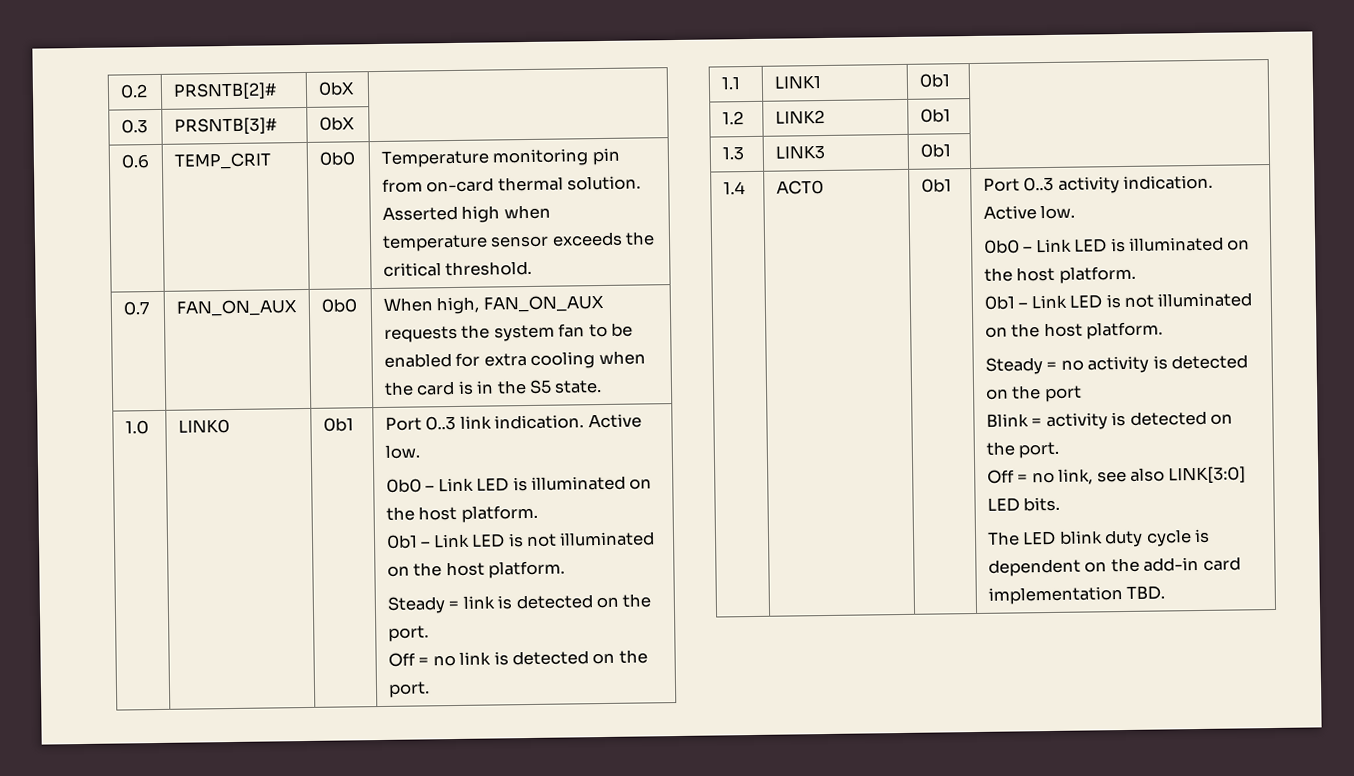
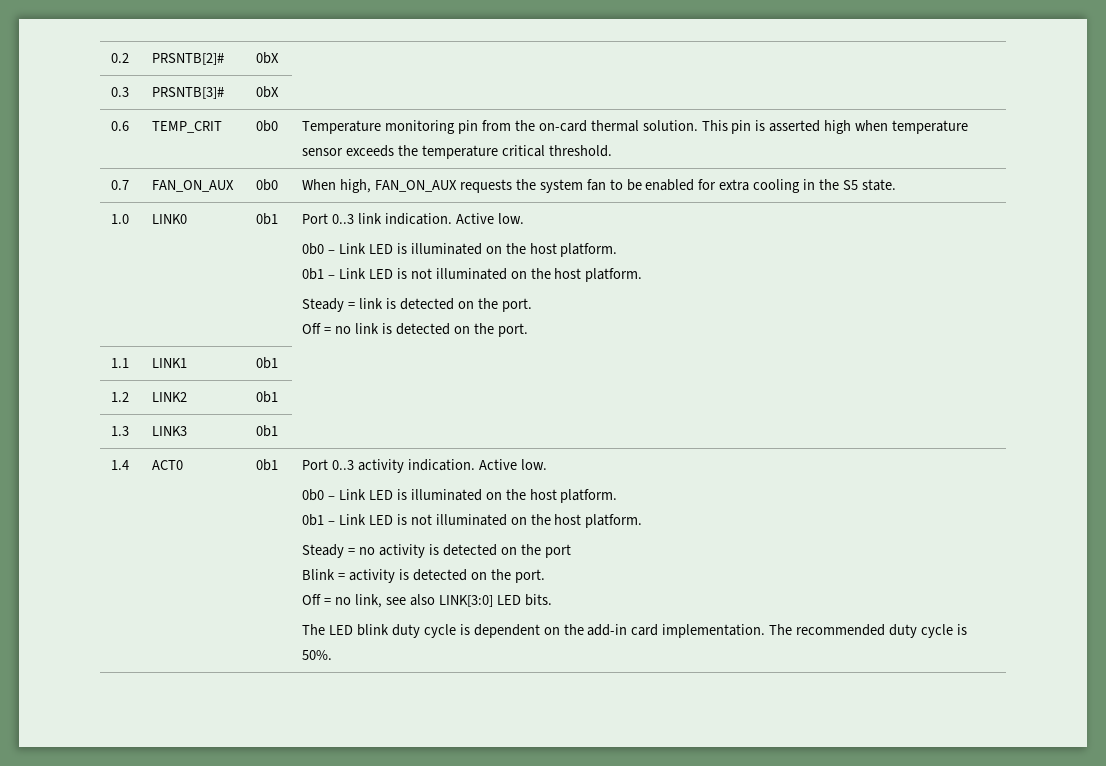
- 0.6 | TEMP_CRIT | 0b0 | Temperature monitoring pin from on-card thermal solution. Asserted high when temperature sensor exceeds the critical threshold.
+ 0.6 | TEMP_CRIT | 0b0 | Temperature monitoring pin from the on-card thermal solution. This pin is asserted high when temperature sensor exceeds the temperature critical threshold.
- 0.7 | FAN_ON_AUX | 0b0 | When high, FAN_ON_AUX requests the system fan to be enabled for extra cooling when the card is in the S5 state.
+ 0.7 | FAN_ON_AUX | 0b0 | When high, FAN_ON_AUX requests the system fan to be enabled for extra cooling in the S5 state.
- The LED blink duty cycle is dependent on the add-in card implementation TBD.
+ The LED blink duty cycle is dependent on the add-in card implementation. The recommended duty cycle is 50%.

